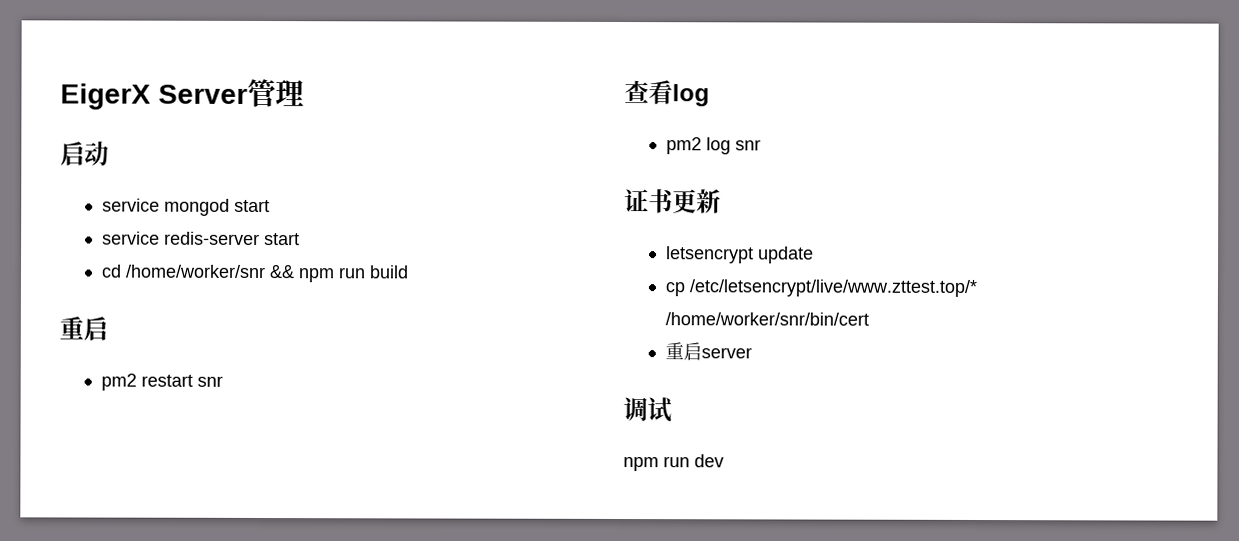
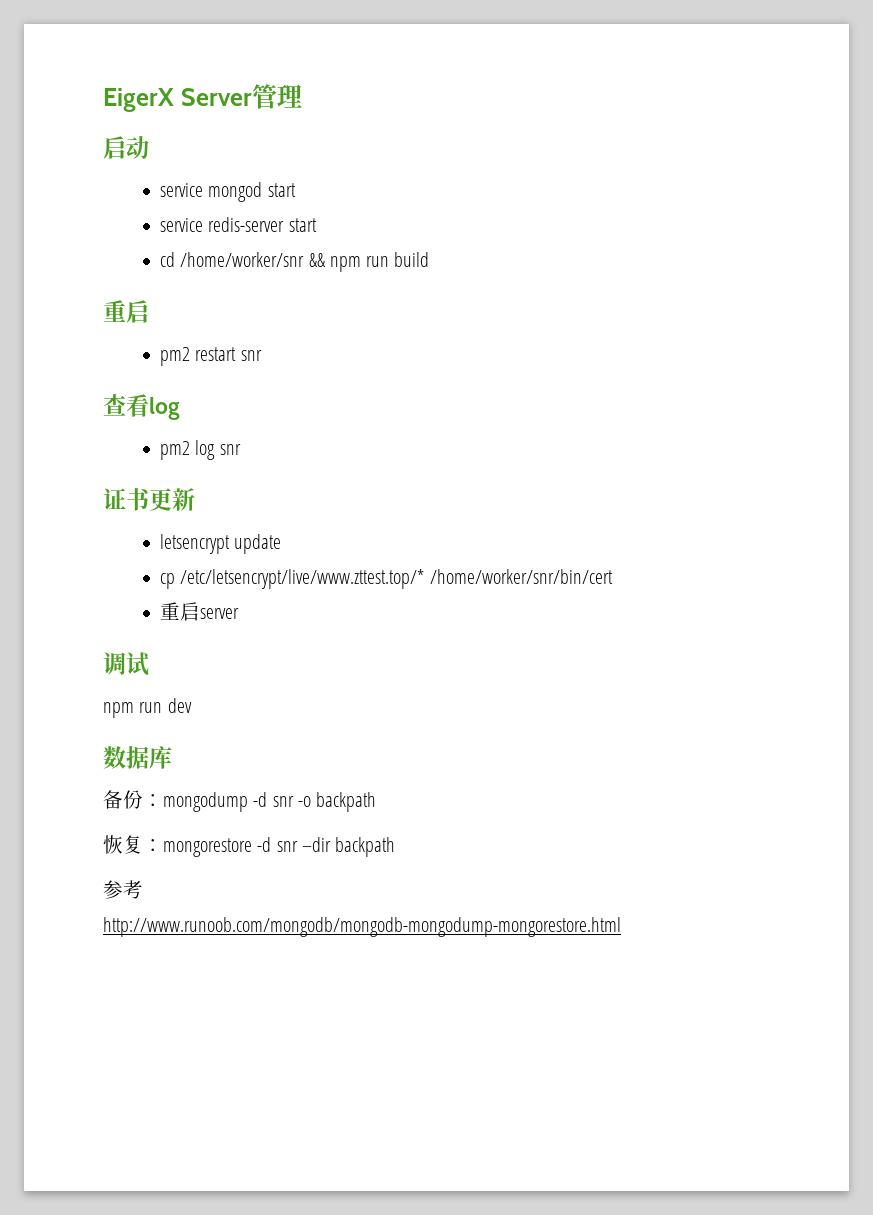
+ 数据库
+ 备份：mongodump -d snr -o backpath
+ 恢复：mongorestore -d snr –dir backpath
+ 参考
+ http://www.runoob.com/mongodb/mongodb-mongodump-mongorestore.html

